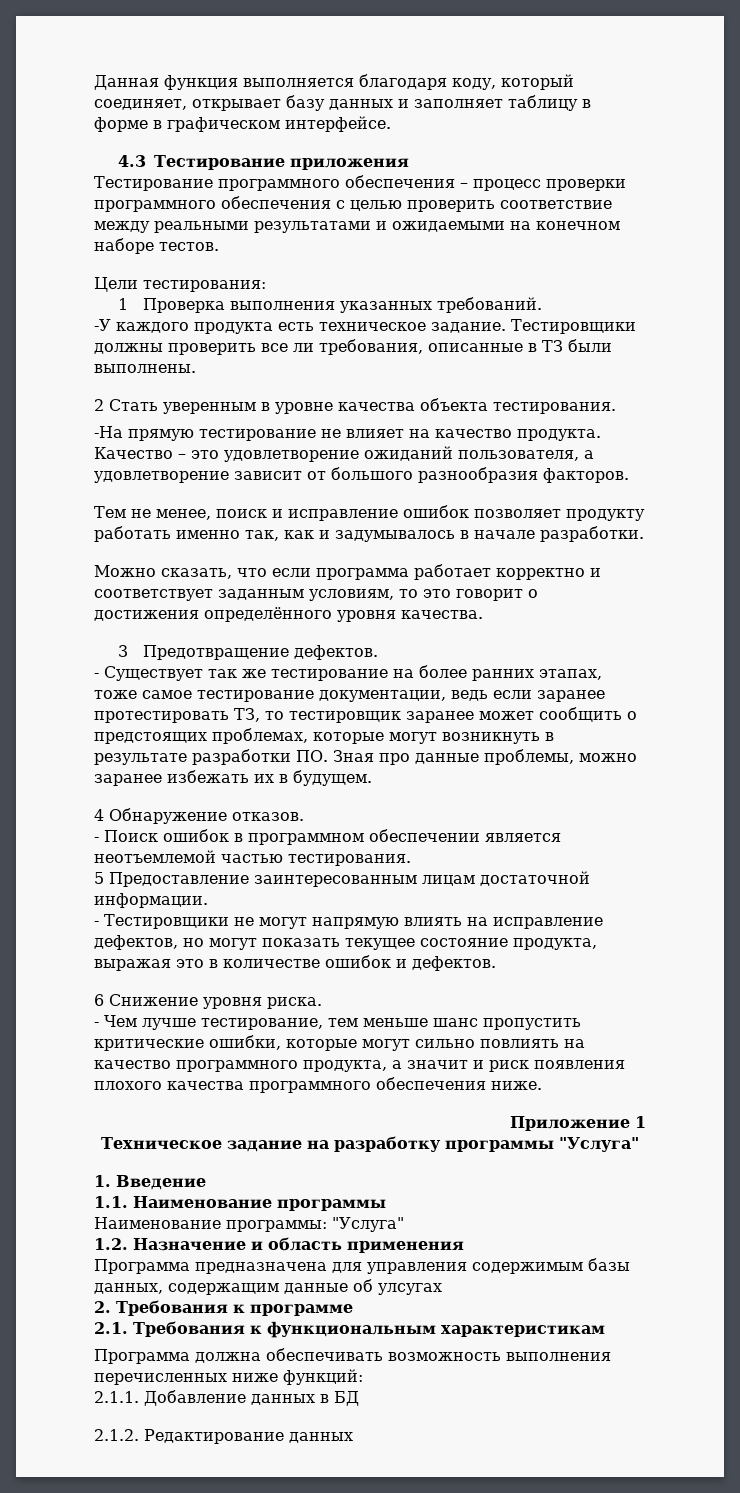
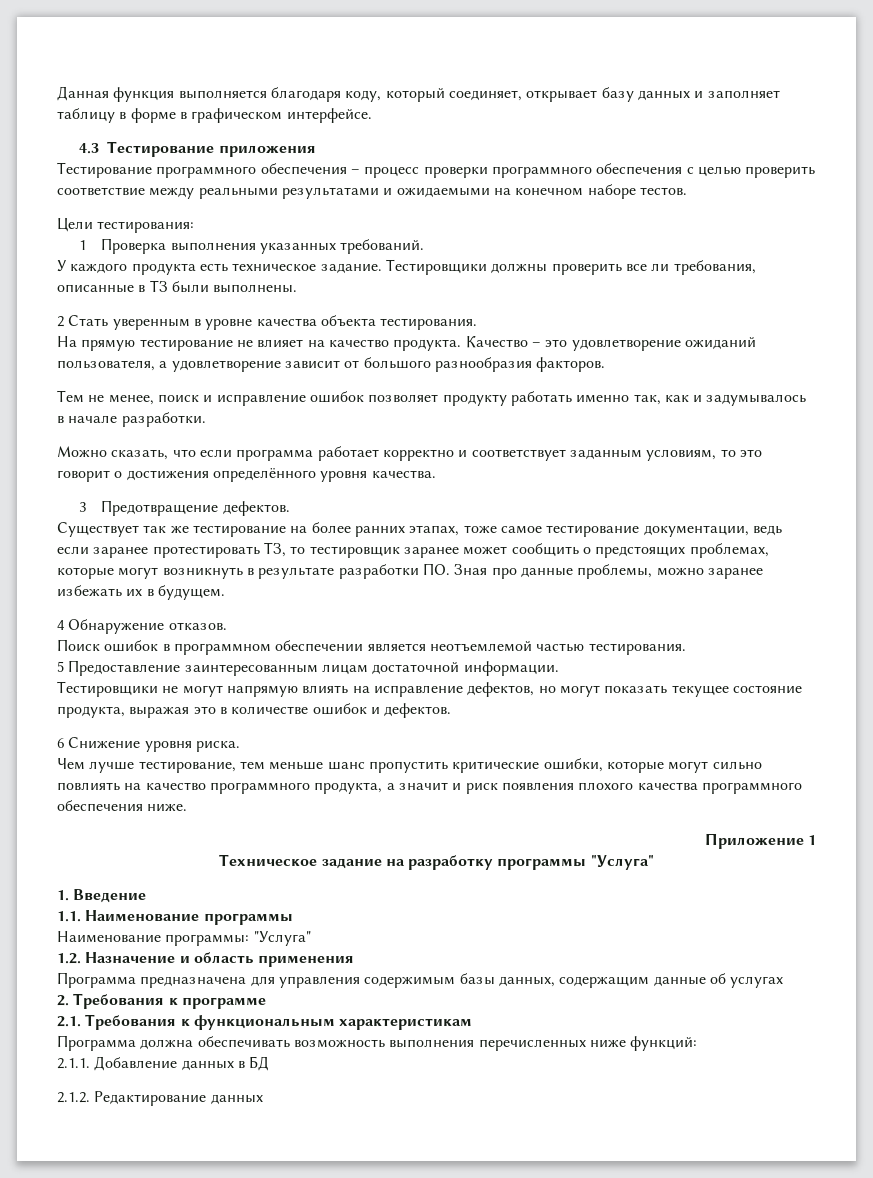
- -У каждого продукта есть техническое задание.
+ У каждого продукта есть техническое задание.
- -На прямую тестирование не влияет на качество продукта.
+ На прямую тестирование не влияет на качество продукта.
- - Существует так же тестирование на более ранних этапах, тоже самое тестирование документации, ведь если заранее протестировать ТЗ, то тестировщик заранее может сообщить о предстоящих проблемах, которые могут возникнуть в результате разработки ПО. Зная про данные проблемы, можно заранее избежать их в будущем.
+ Существует так же тестирование на более ранних этапах, тоже самое тестирование документации, ведь если заранее протестировать ТЗ, то тестировщик заранее может сообщить о предстоящих проблемах, которые могут возникнуть в результате разработки ПО. Зная про данные проблемы, можно заранее избежать их в будущем.
- - Поиск ошибок в программном обеспечении является неотъемлемой частью тестирования.
+ Поиск ошибок в программном обеспечении является неотъемлемой частью тестирования.
- - Тестировщики не могут напрямую влиять на исправление дефектов, но могут показать текущее состояние продукта, выражая это в количестве ошибок и дефектов.
+ Тестировщики не могут напрямую влиять на исправление дефектов, но могут показать текущее состояние продукта, выражая это в количестве ошибок и дефектов.
- - Чем лучше тестирование, тем меньше шанс пропустить критические ошибки, которые могут сильно повлиять на качество программного продукта, а значит и риск появления плохого качества программного обеспечения ниже.
+ Чем лучше тестирование, тем меньше шанс пропустить критические ошибки, которые могут сильно повлиять на качество программного продукта, а значит и риск появления плохого качества программного обеспечения ниже.
- Программа предназначена для управления содержимым базы данных, содержащим данные об улсугах
+ Программа предназначена для управления содержимым базы данных, содержащим данные об услугах

